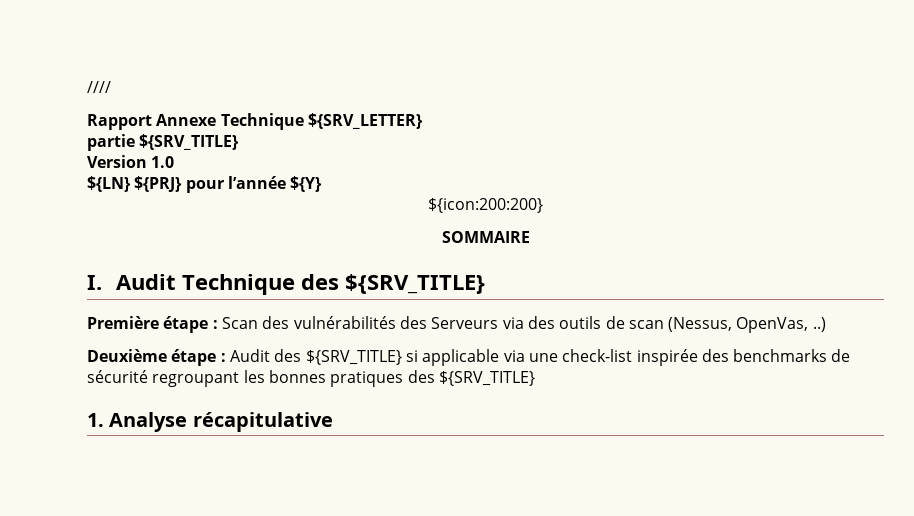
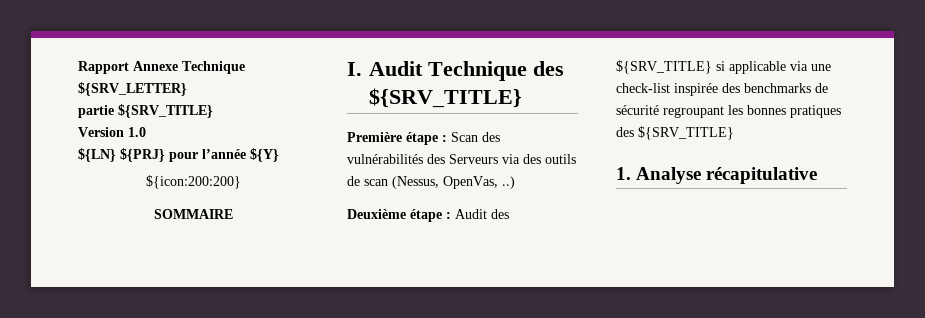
- ////

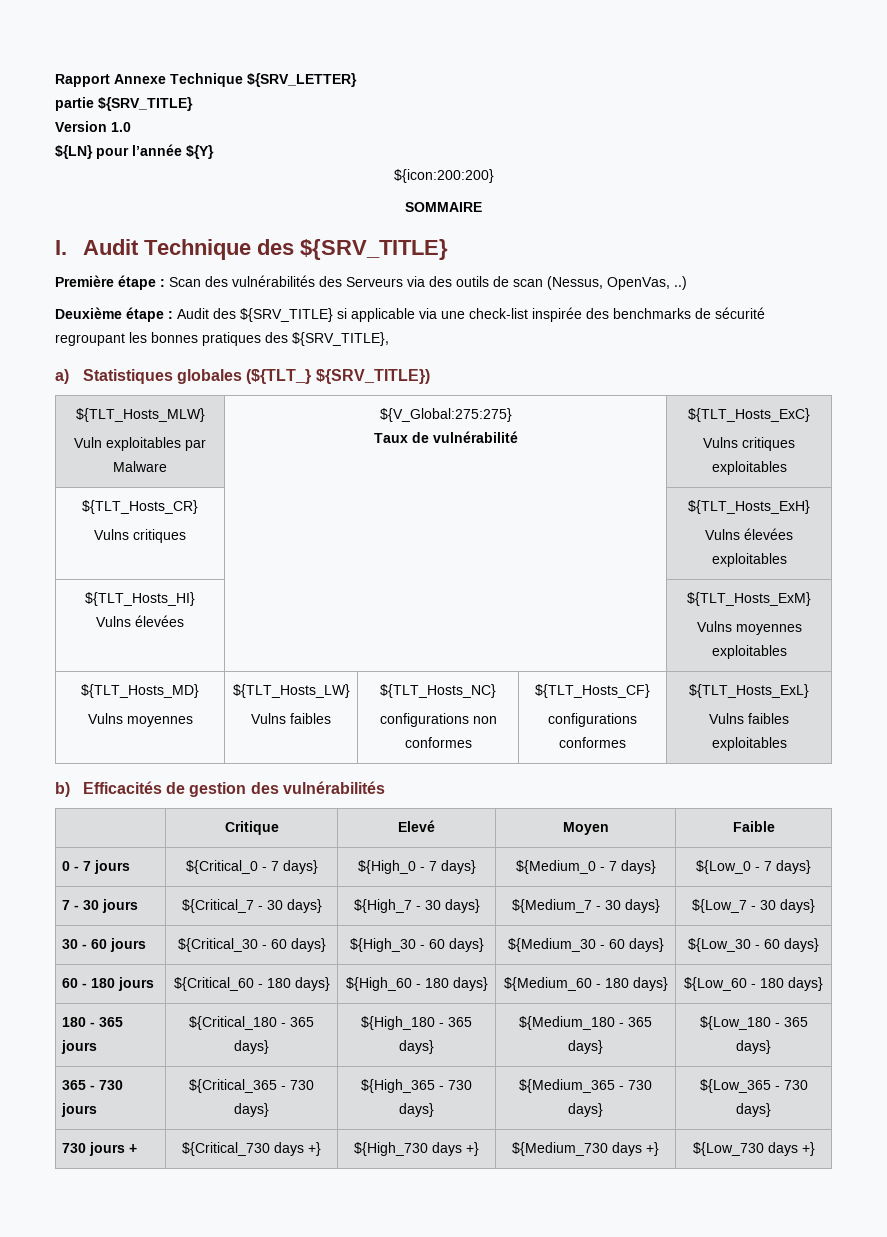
- ${LN} ${PRJ} pour l’année ${Y}
+ ${LN} pour l’année ${Y}
- Deuxième étape : Audit des ${SRV_TITLE} si applicable via une check-list inspirée des benchmarks de sécurité regroupant les bonnes pratiques des ${SRV_TITLE}
- 1. Analyse récapitulative
+ Deuxième étape : Audit des ${SRV_TITLE} si applicable via une check-list inspirée des benchmarks de sécurité regroupant les bonnes pratiques des ${SRV_TITLE},
+ a) Statistiques globales (${TLT_} ${SRV_TITLE})
+ ${TLT_Hosts_MLW}
+ Vuln exploitables par Malware | ${V_Global:275:275}
+ Taux de vulnérabilité | ${TLT_Hosts_ExC}
+ Vulns critiques exploitables
+ ${TLT_Hosts_CR}
+ Vulns critiques | | ${TLT_Hosts_ExH}
+ Vulns élevées exploitables
+ ${TLT_Hosts_HI}
+ Vulns élevées | | ${TLT_Hosts_ExM}
+ Vulns moyennes exploitables
+ ${TLT_Hosts_MD}
+ Vulns moyennes | ${TLT_Hosts_LW}
+ Vulns faibles | ${TLT_Hosts_NC}
+ configurations non conformes | ${TLT_Hosts_CF}
+ configurations conformes | ${TLT_Hosts_ExL}
+ Vulns faibles exploitables
+ b) Efficacités de gestion des vulnérabilités
+ | Critique | Elevé | Moyen | Faible
+ 0 - 7 jours | ${Critical_0 - 7 days} | ${High_0 - 7 days} | ${Medium_0 - 7 days} | ${Low_0 - 7 days}
+ 7 - 30 jours | ${Critical_7 - 30 days} | ${High_7 - 30 days} | ${Medium_7 - 30 days} | ${Low_7 - 30 days}
+ 30 - 60 jours | ${Critical_30 - 60 days} | ${High_30 - 60 days} | ${Medium_30 - 60 days} | ${Low_30 - 60 days}
+ 60 - 180 jours | ${Critical_60 - 180 days} | ${High_60 - 180 days} | ${Medium_60 - 180 days} | ${Low_60 - 180 days}
+ 180 - 365 jours | ${Critical_180 - 365 days} | ${High_180 - 365 days} | ${Medium_180 - 365 days} | ${Low_180 - 365 days}
+ 365 - 730 jours | ${Critical_365 - 730 days} | ${High_365 - 730 days} | ${Medium_365 - 730 days} | ${Low_365 - 730 days}
+ 730 jours + | ${Critical_730 days +} | ${High_730 days +} | ${Medium_730 days +} | ${Low_730 days +}

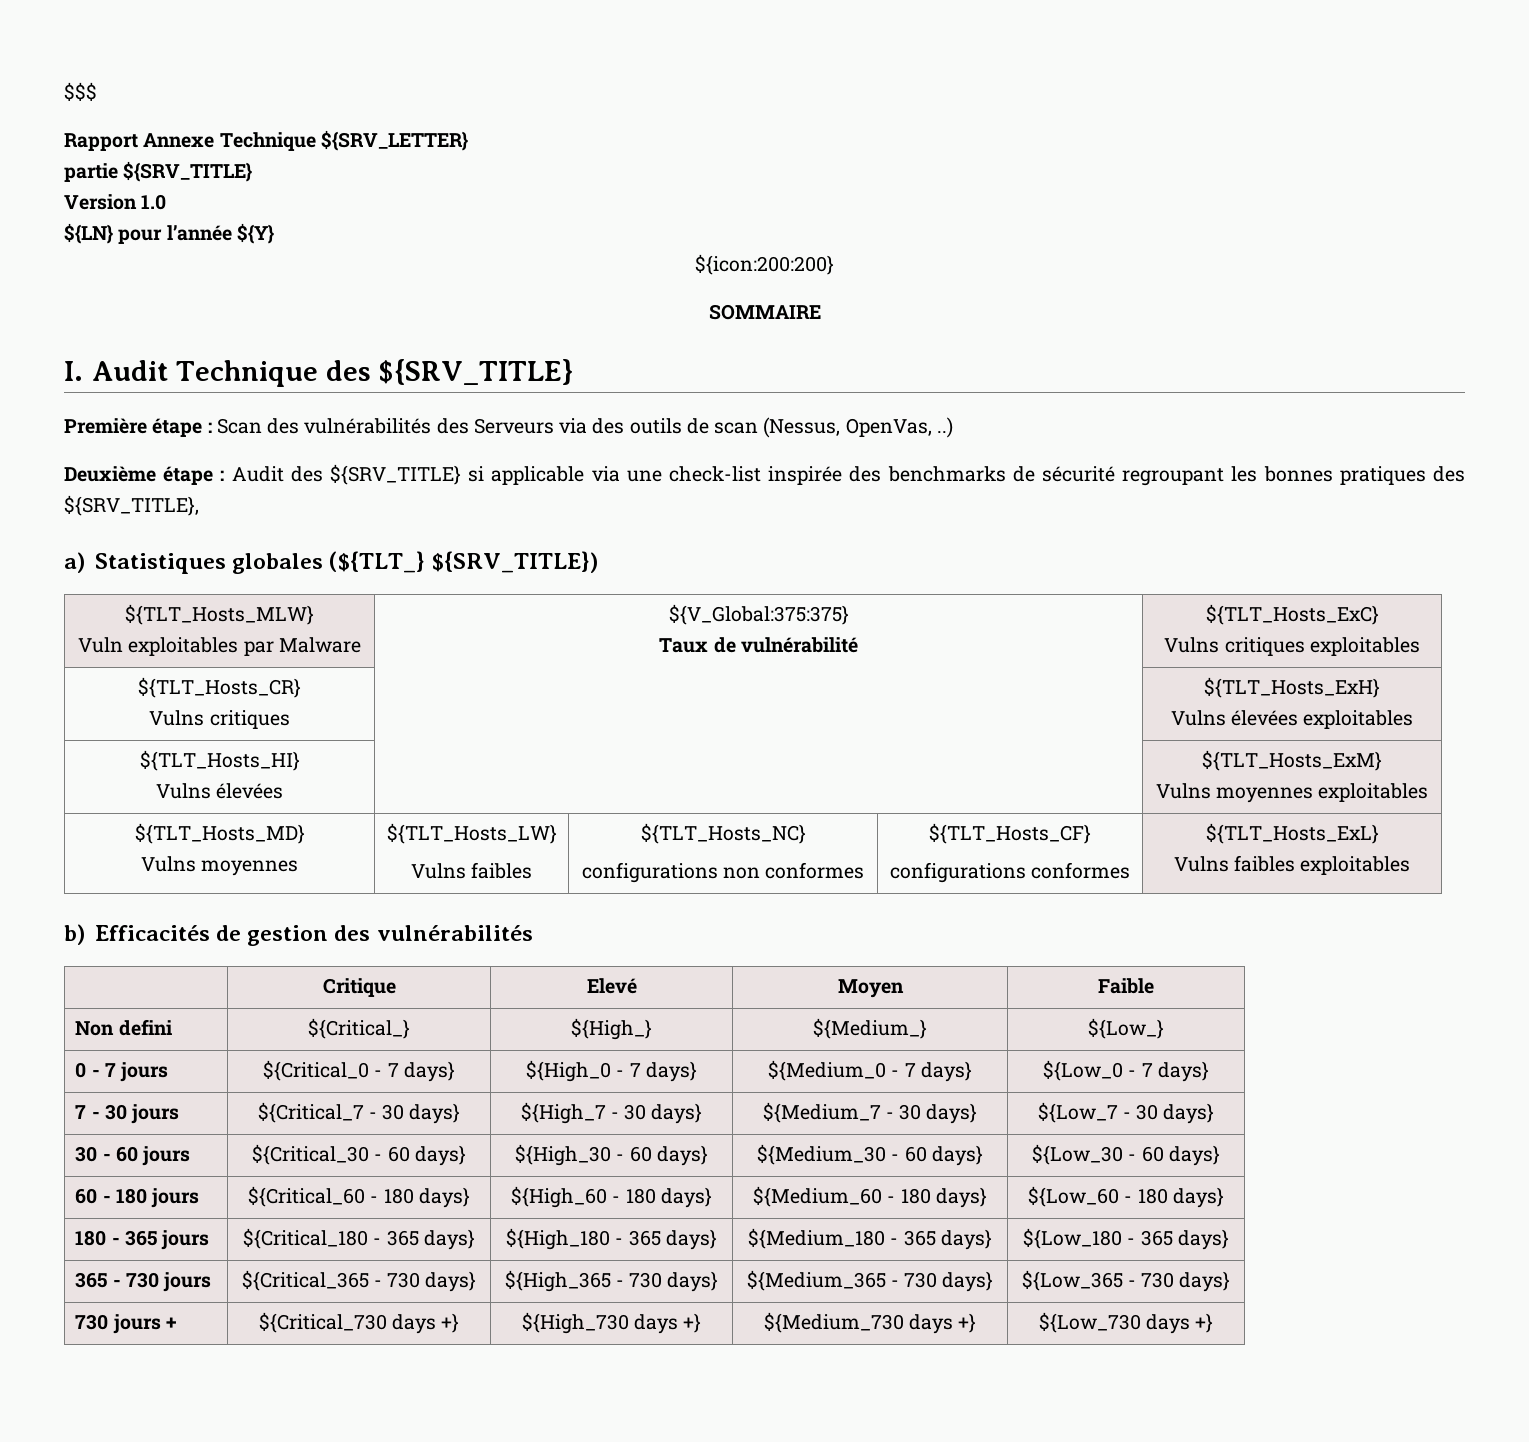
+ $$$
  ${TLT_Hosts_MLW}
- Vuln exploitables par Malware | ${V_Global:275:275}
+ Vuln exploitables par Malware | ${V_Global:375:375}
+ Non defini | ${Critical_} | ${High_} | ${Medium_} | ${Low_}

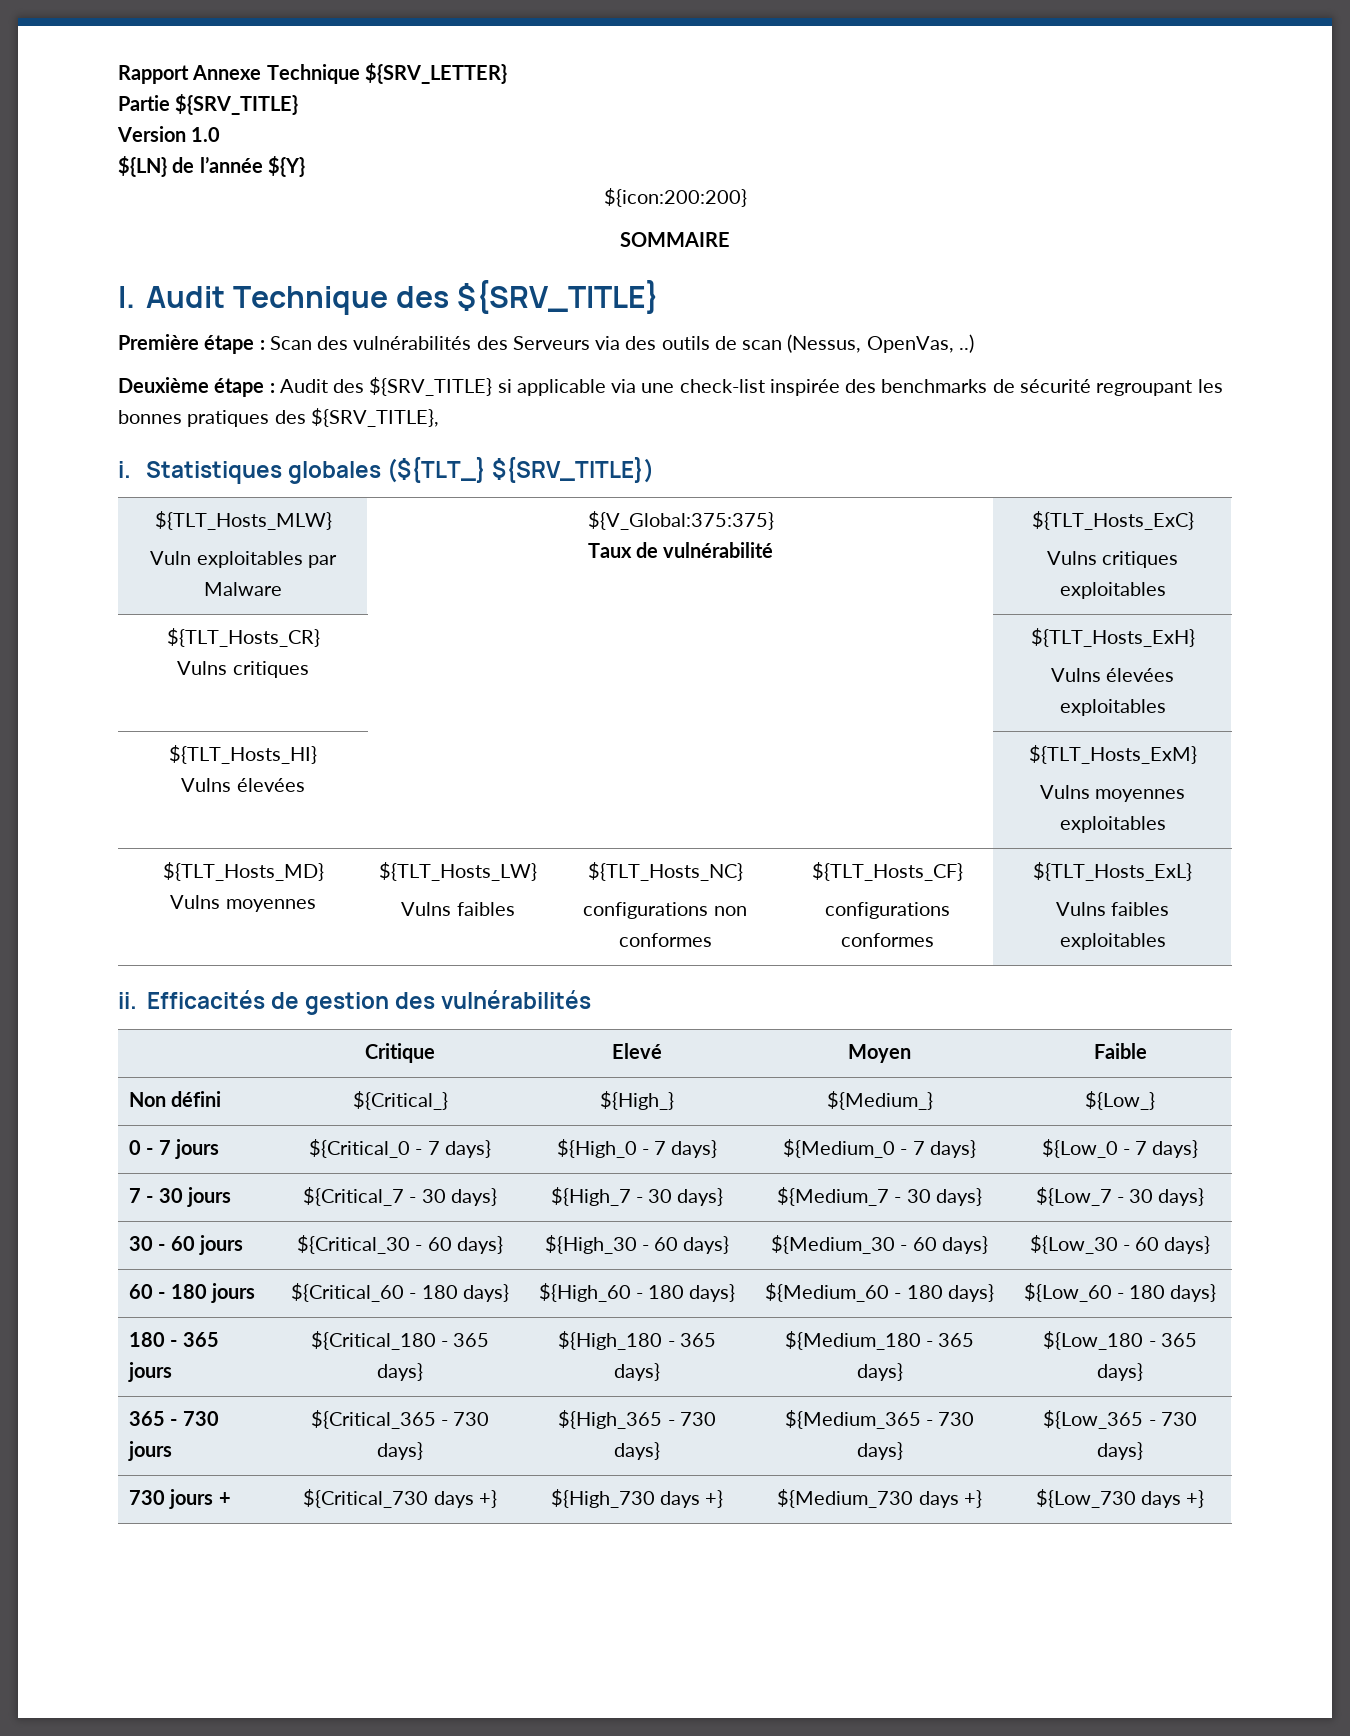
- $$$
- partie ${SRV_TITLE}
+ Partie ${SRV_TITLE}
- ${LN} pour l’année ${Y}
+ ${LN} de l’année ${Y}
- a) Statistiques globales (${TLT_} ${SRV_TITLE})
+ i. Statistiques globales (${TLT_} ${SRV_TITLE})
- b) Efficacités de gestion des vulnérabilités
+ ii. Efficacités de gestion des vulnérabilités
- Non defini | ${Critical_} | ${High_} | ${Medium_} | ${Low_}
+ Non défini | ${Critical_} | ${High_} | ${Medium_} | ${Low_}

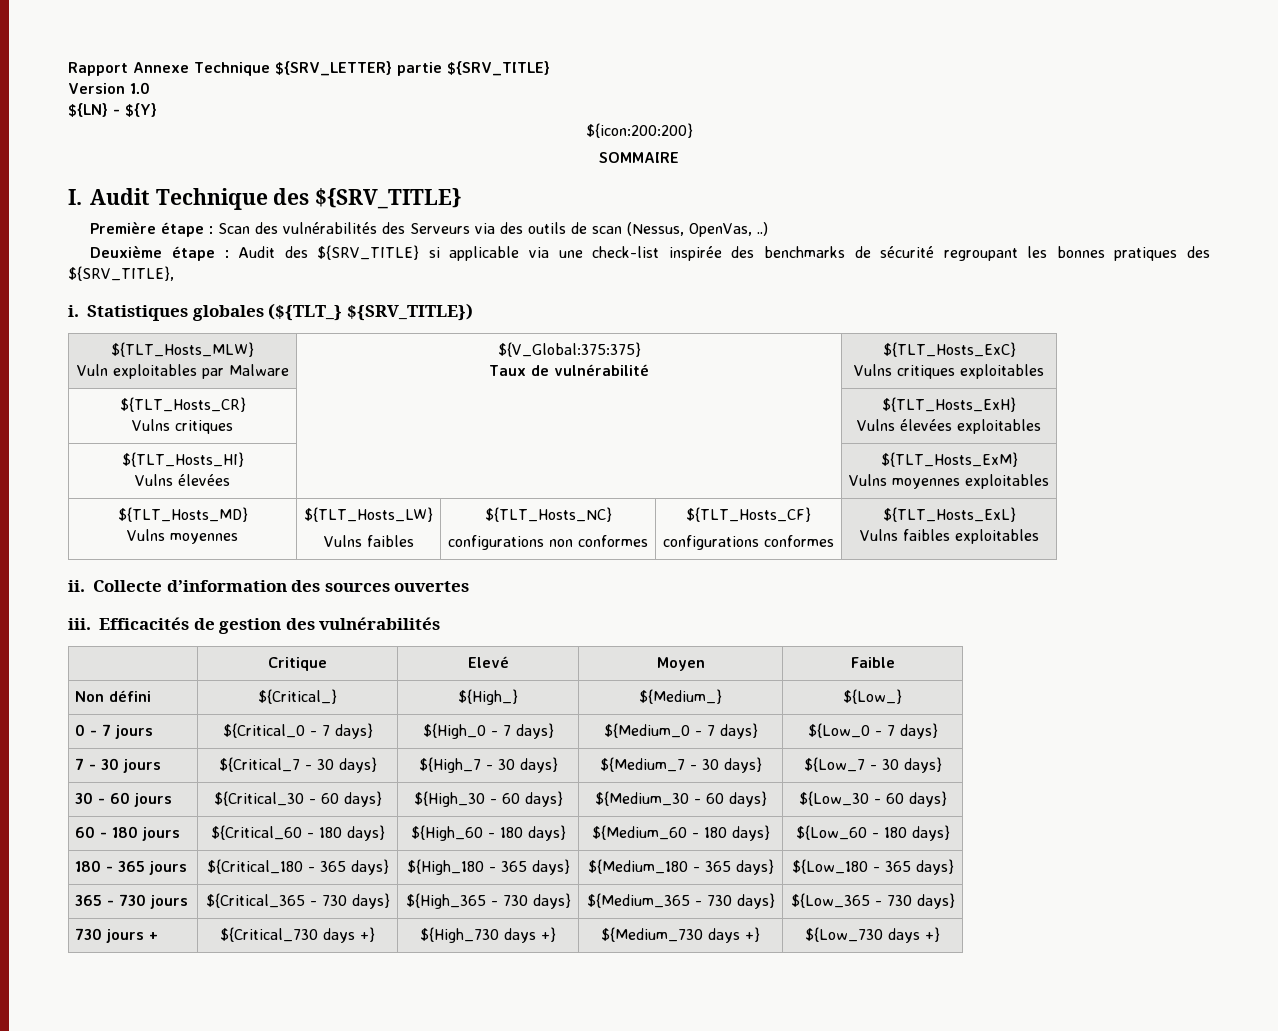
- Rapport Annexe Technique ${SRV_LETTER}
- Partie ${SRV_TITLE}
+ Rapport Annexe Technique ${SRV_LETTER} partie ${SRV_TITLE}
- ${LN} de l’année ${Y}
+ ${LN} - ${Y}
+ Collecte d’information des sources ouvertes
+ iii.

